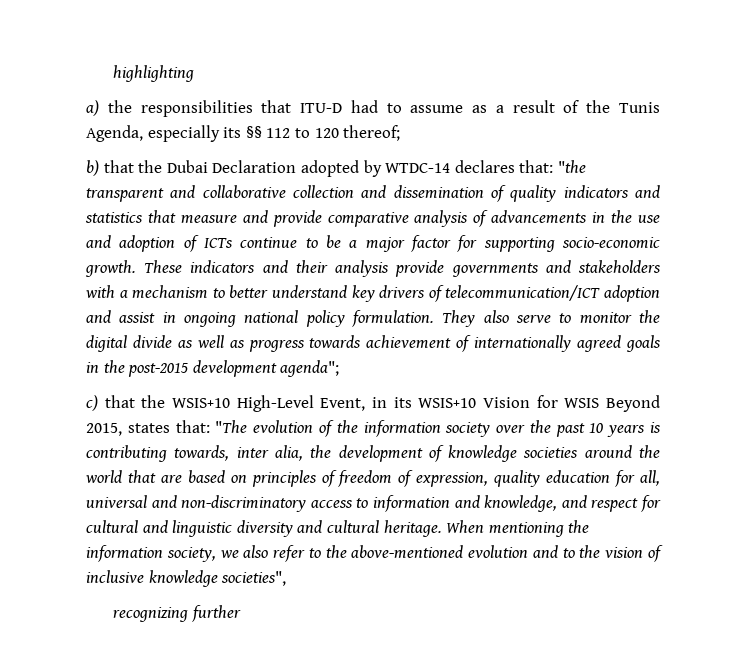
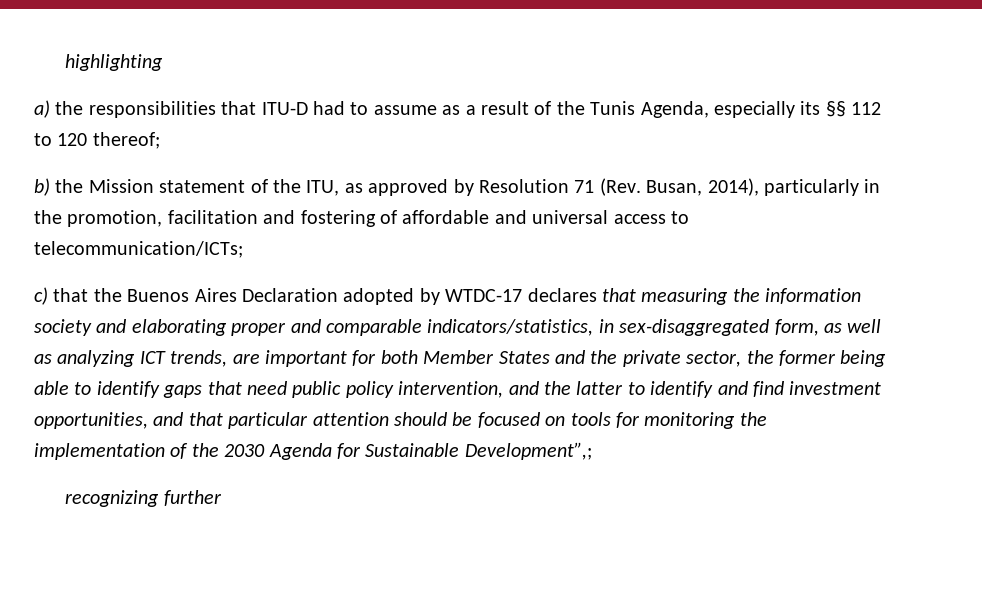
- b) that the Dubai Declaration adopted by WTDC-14 declares that: "the transparent and collaborative collection and dissemination of quality indicators and statistics that measure and provide comparative analysis of advancements in the use and adoption of ICTs continue to be a major factor for supporting socio-economic growth. These indicators and their analysis provide governments and stakeholders with a mechanism to better understand key drivers of telecommunication/ICT adoption and assist in ongoing national policy formulation. They also serve to monitor the digital divide as well as progress towards achievement of internationally agreed goals in the post-2015 development agenda";
- c) that the WSIS+10 High-Level Event, in its WSIS+10 Vision for WSIS Beyond 2015, states that: "The evolution of the information society over the past 10 years is contributing towards, inter alia, the development of knowledge societies around the world that are based on principles of freedom of expression, quality education for all, universal and non-discriminatory access to information and knowledge, and respect for cultural and linguistic diversity and cultural heritage. When mentioning the information society, we also refer to the above-mentioned evolution and to the vision of inclusive knowledge societies",
+ b) the Mission statement of the ITU, as approved by Resolution 71 (Rev. Busan, 2014), particularly in the promotion, facilitation and fostering of affordable and universal access to telecommunication/ICTs;
+ c) that the Buenos Aires Declaration adopted by WTDC-17 declares that measuring the information society and elaborating proper and comparable indicators/statistics, in sex-disaggregated form, as well as analyzing ICT trends, are important for both Member States and the private sector, the former being able to identify gaps that need public policy intervention, and the latter to identify and find investment opportunities, and that particular attention should be focused on tools for monitoring the implementation of the 2030 Agenda for Sustainable Development”,;

